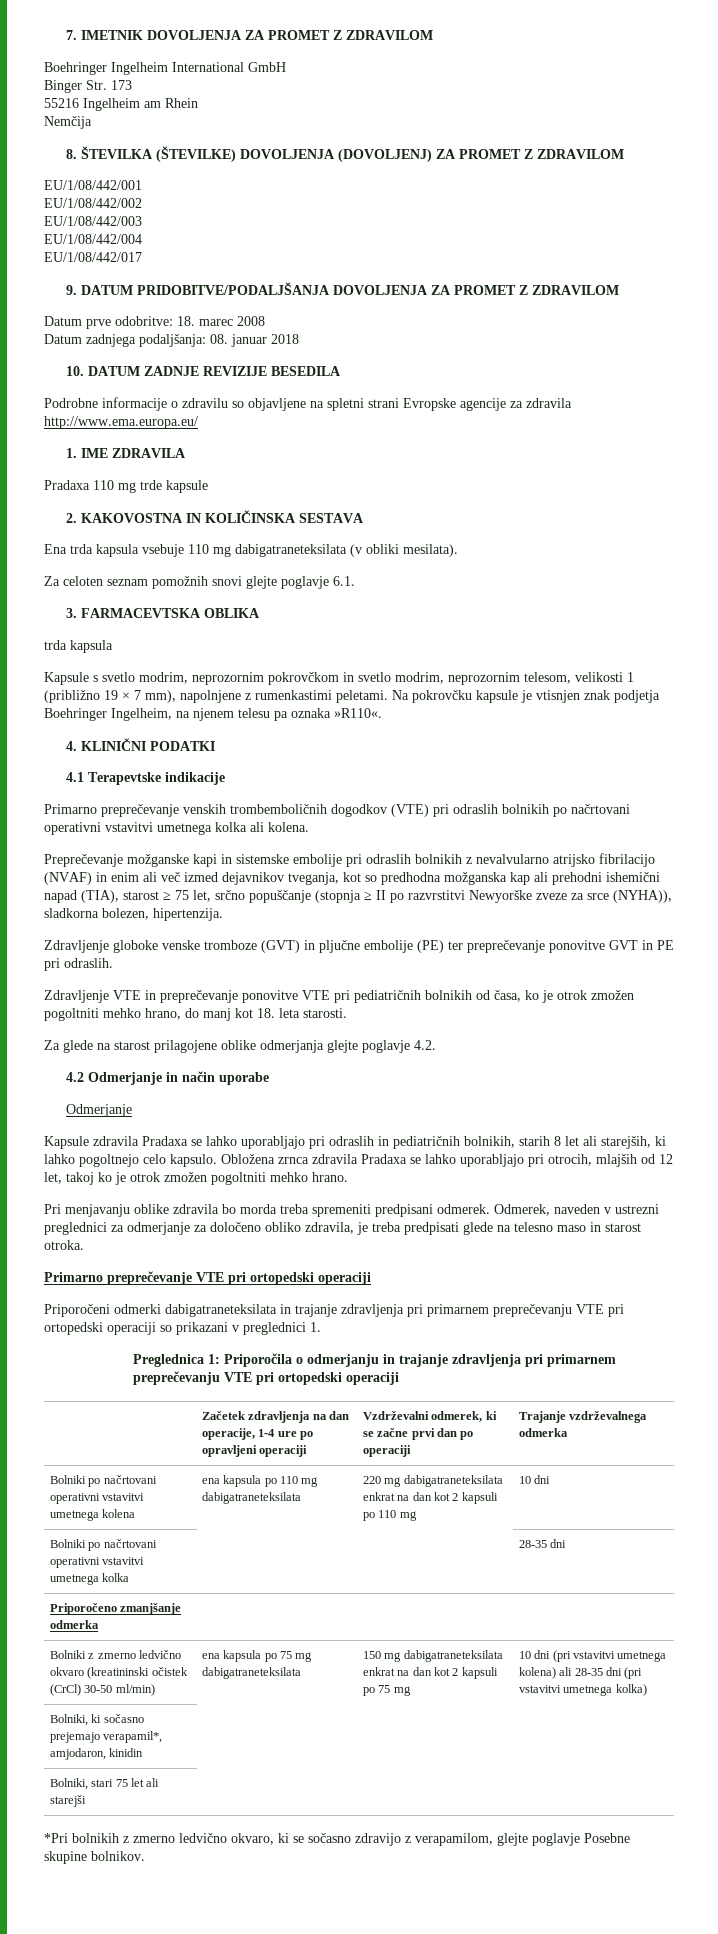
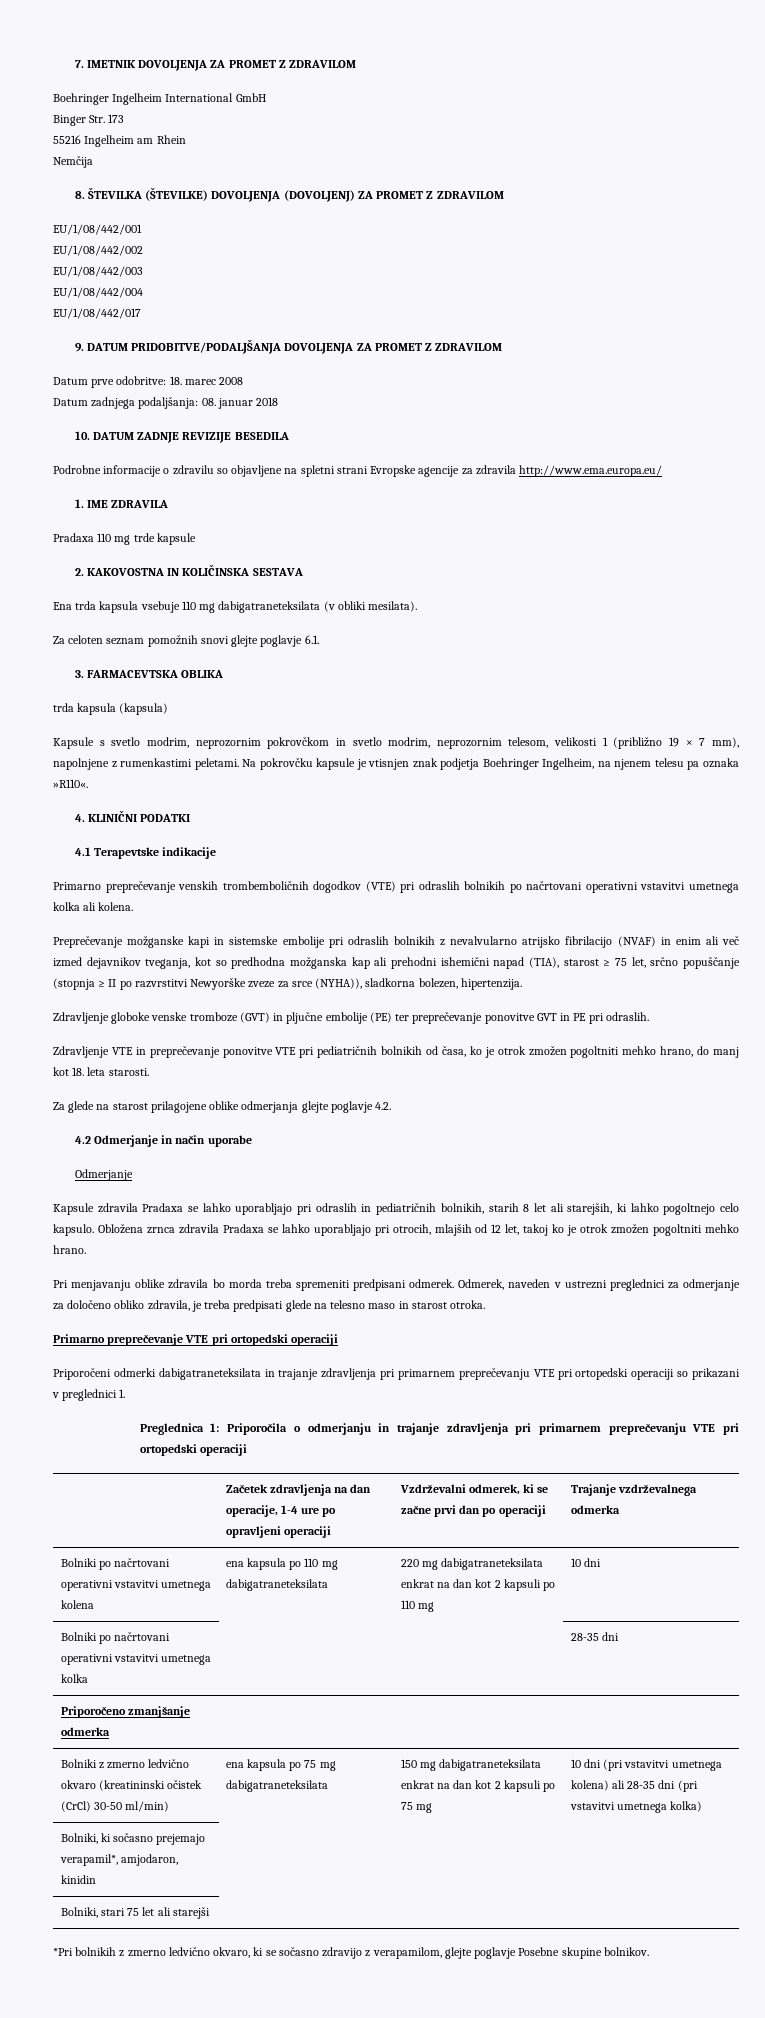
  3. FARMACEVTSKA OBLIKA
- trda kapsula
+ trda kapsula (kapsula)

